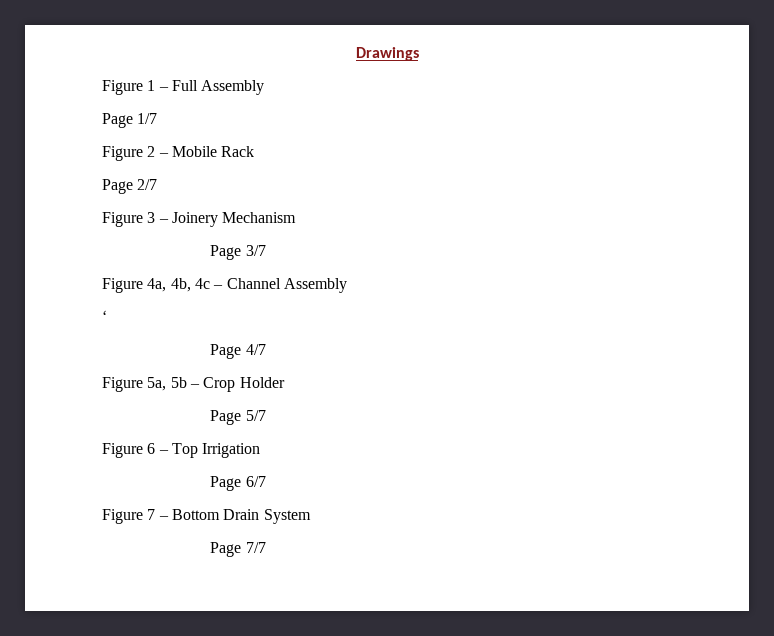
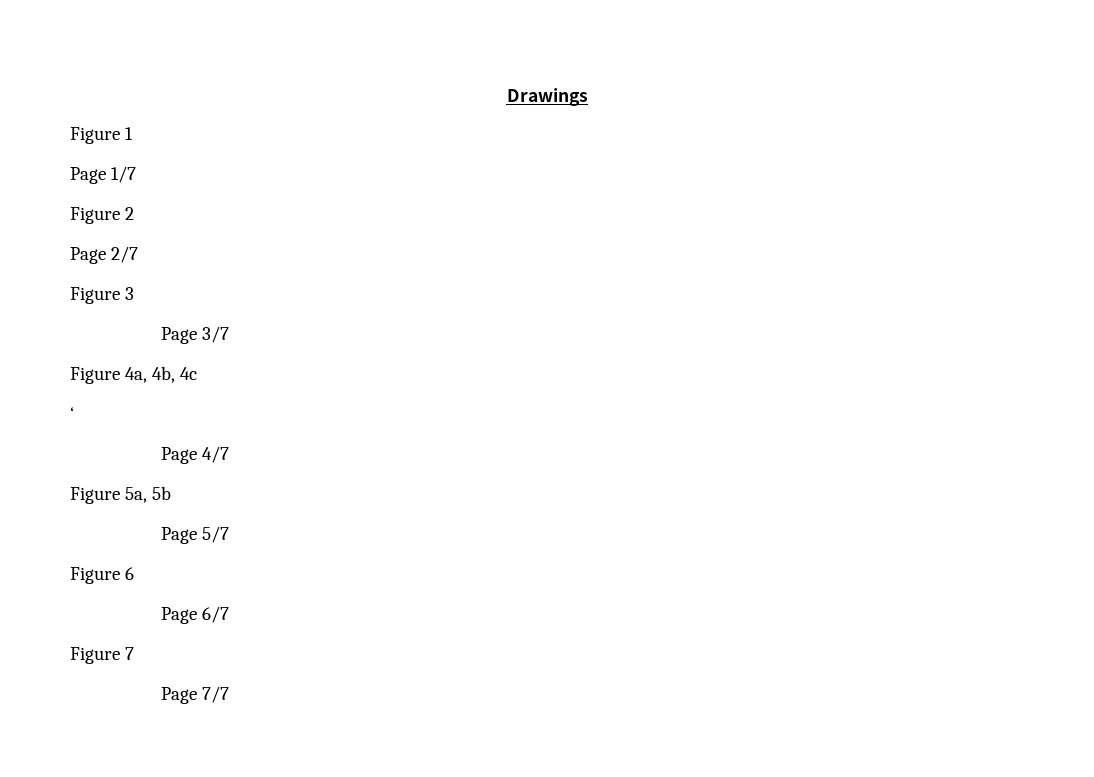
- Figure 1 – Full Assembly
+ Figure 1
- Figure 2 – Mobile Rack
+ Figure 2
- Figure 3 – Joinery Mechanism
+ Figure 3
- Figure 4a, 4b, 4c – Channel Assembly
+ Figure 4a, 4b, 4c
- Figure 5a, 5b – Crop Holder
+ Figure 5a, 5b
- Figure 6 – Top Irrigation
+ Figure 6
- Figure 7 – Bottom Drain System
+ Figure 7

